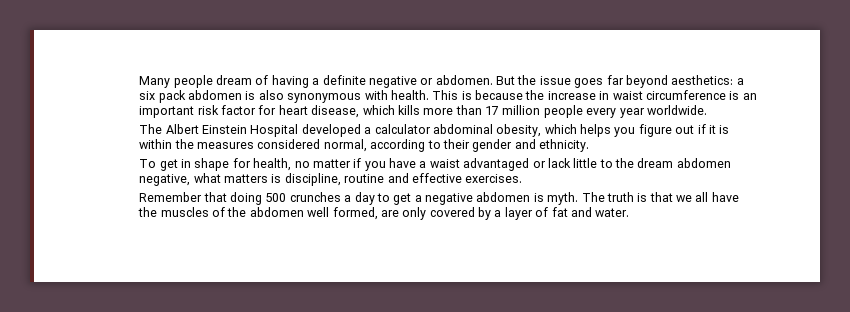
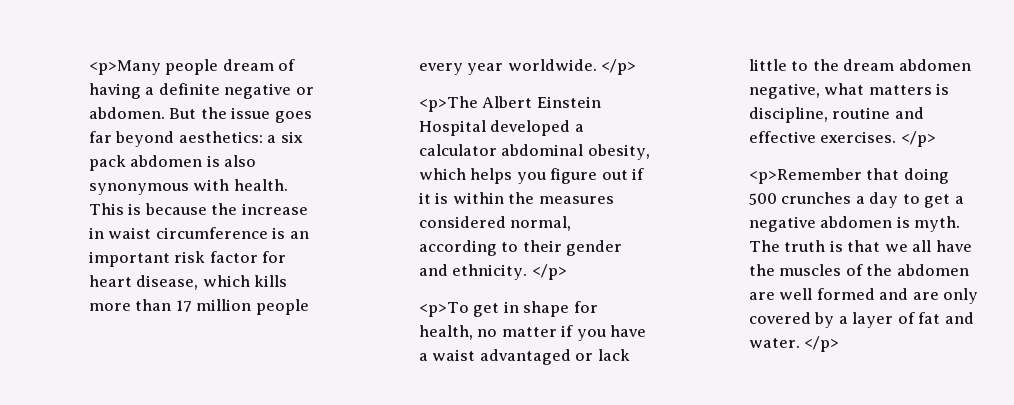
- Many people dream of having a definite negative or abdomen.
+ <p>Many people dream of having a definite negative or abdomen.
- This is because the increase in waist circumference is an important risk factor for heart disease, which kills more than 17 million people every year worldwide.
- The Albert Einstein Hospital developed a calculator abdominal obesity, which helps you figure out if it is within the measures considered normal, according to their gender and ethnicity.
- To get in shape for health, no matter if you have a waist advantaged or lack little to the dream abdomen negative, what matters is discipline, routine and effective exercises.
- Remember that doing 500 crunches a day to get a negative abdomen is myth.
+ This is because the increase in waist circumference is an important risk factor for heart disease, which kills more than 17 million people every year worldwide. </p>
+ <p>The Albert Einstein Hospital developed a calculator abdominal obesity, which helps you figure out if it is within the measures considered normal, according to their gender and ethnicity. </p>
+ <p>To get in shape for health, no matter if you have a waist advantaged or lack little to the dream abdomen negative, what matters is discipline, routine and effective exercises. </p>
+ <p>Remember that doing 500 crunches a day to get a negative abdomen is myth.
- The truth is that we all have the muscles of the abdomen well formed, are only covered by a layer of fat and water.
+ The truth is that we all have the muscles of the abdomen are well formed and are only covered by a layer of fat and water. </p>

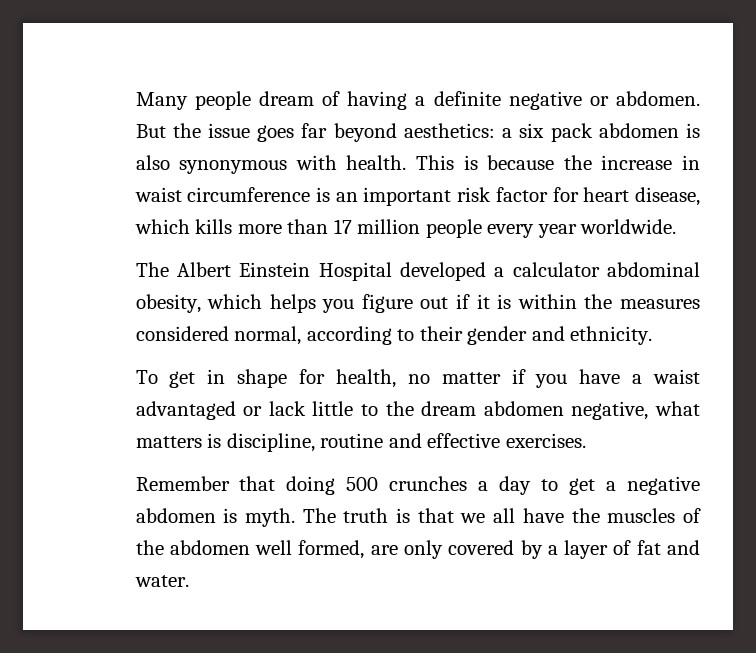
- <p>Many people dream of having a definite negative or abdomen.
+ Many people dream of having a definite negative or abdomen.
- This is because the increase in waist circumference is an important risk factor for heart disease, which kills more than 17 million people every year worldwide. </p>
- <p>The Albert Einstein Hospital developed a calculator abdominal obesity, which helps you figure out if it is within the measures considered normal, according to their gender and ethnicity. </p>
- <p>To get in shape for health, no matter if you have a waist advantaged or lack little to the dream abdomen negative, what matters is discipline, routine and effective exercises. </p>
- <p>Remember that doing 500 crunches a day to get a negative abdomen is myth.
+ This is because the increase in waist circumference is an important risk factor for heart disease, which kills more than 17 million people every year worldwide.
+ The Albert Einstein Hospital developed a calculator abdominal obesity, which helps you figure out if it is within the measures considered normal, according to their gender and ethnicity.
+ To get in shape for health, no matter if you have a waist advantaged or lack little to the dream abdomen negative, what matters is discipline, routine and effective exercises.
+ Remember that doing 500 crunches a day to get a negative abdomen is myth.
- The truth is that we all have the muscles of the abdomen are well formed and are only covered by a layer of fat and water. </p>
+ The truth is that we all have the muscles of the abdomen well formed, are only covered by a layer of fat and water.

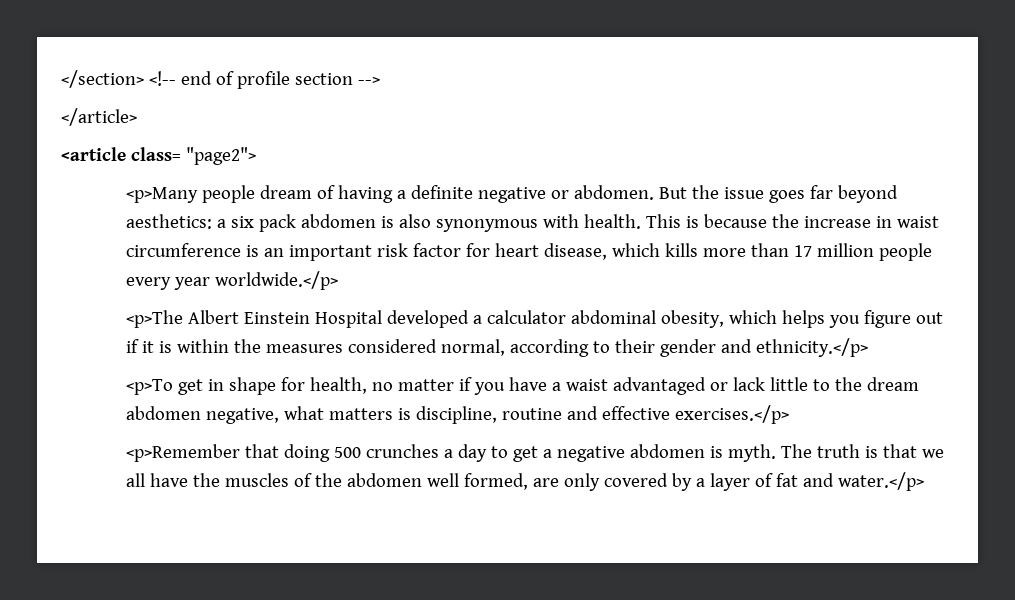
- Many people dream of having a definite negative or abdomen.
+ </section> <!-- end of profile section -->
+ </article>
+ <article class= "page2">
+ <p>Many people dream of having a definite negative or abdomen.
- This is because the increase in waist circumference is an important risk factor for heart disease, which kills more than 17 million people every year worldwide.
- The Albert Einstein Hospital developed a calculator abdominal obesity, which helps you figure out if it is within the measures considered normal, according to their gender and ethnicity.
- To get in shape for health, no matter if you have a waist advantaged or lack little to the dream abdomen negative, what matters is discipline, routine and effective exercises.
- Remember that doing 500 crunches a day to get a negative abdomen is myth.
+ This is because the increase in waist circumference is an important risk factor for heart disease, which kills more than 17 million people every year worldwide.</p>
+ <p>The Albert Einstein Hospital developed a calculator abdominal obesity, which helps you figure out if it is within the measures considered normal, according to their gender and ethnicity.</p>
+ <p>To get in shape for health, no matter if you have a waist advantaged or lack little to the dream abdomen negative, what matters is discipline, routine and effective exercises.</p>
+ <p>Remember that doing 500 crunches a day to get a negative abdomen is myth.
- The truth is that we all have the muscles of the abdomen well formed, are only covered by a layer of fat and water.
+ The truth is that we all have the muscles of the abdomen well formed, are only covered by a layer of fat and water.</p>

